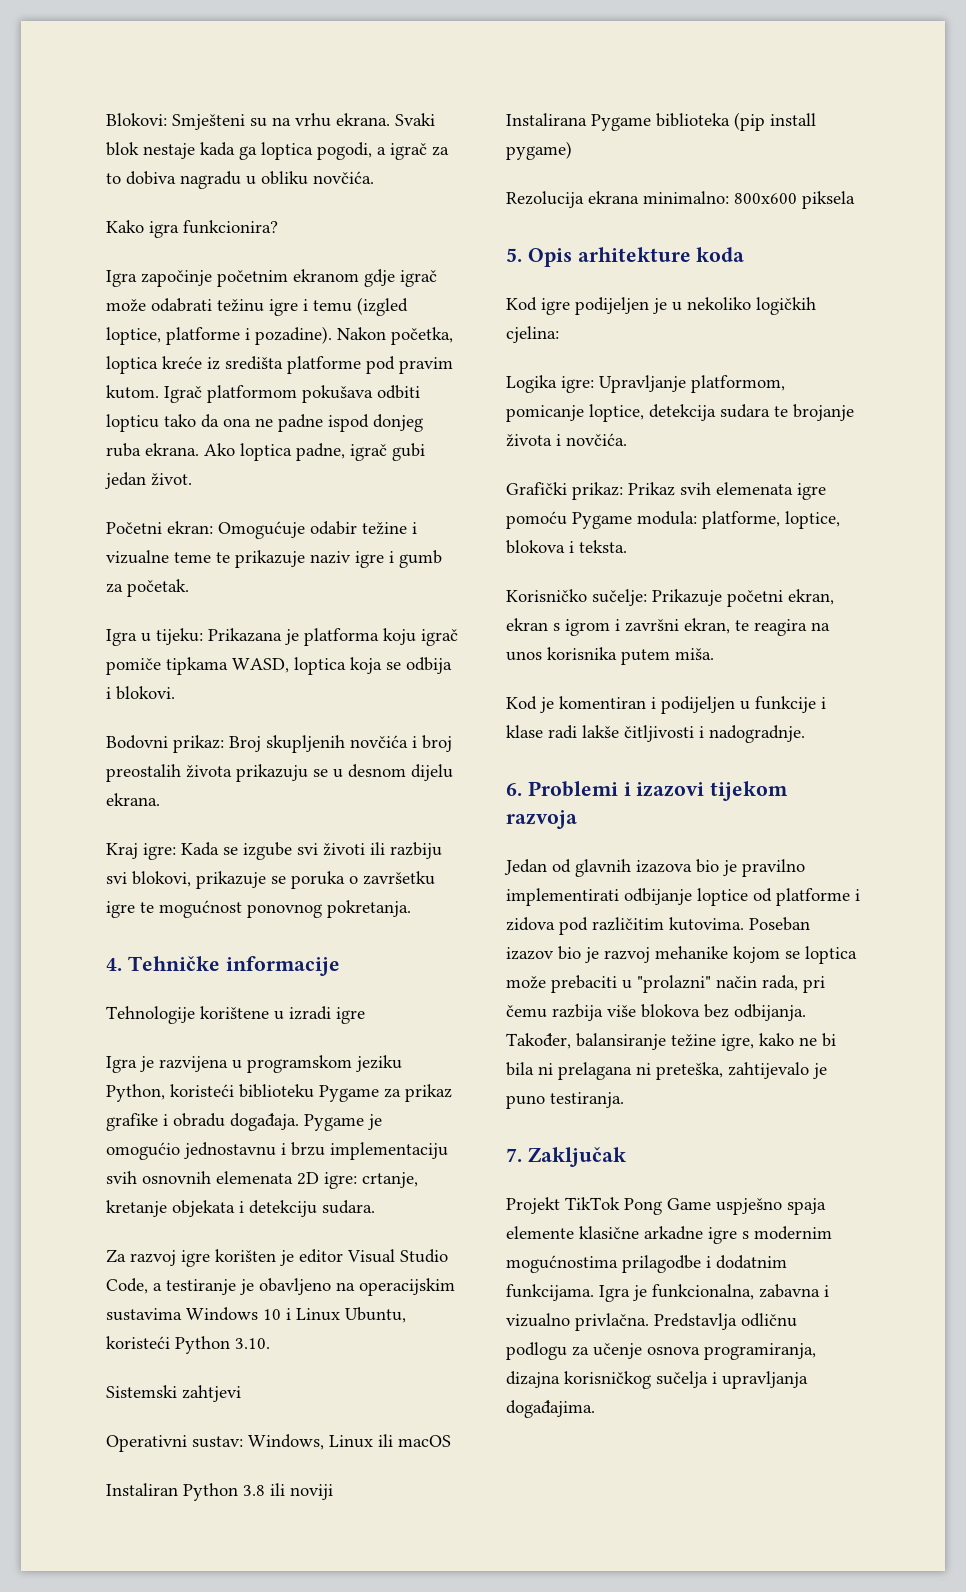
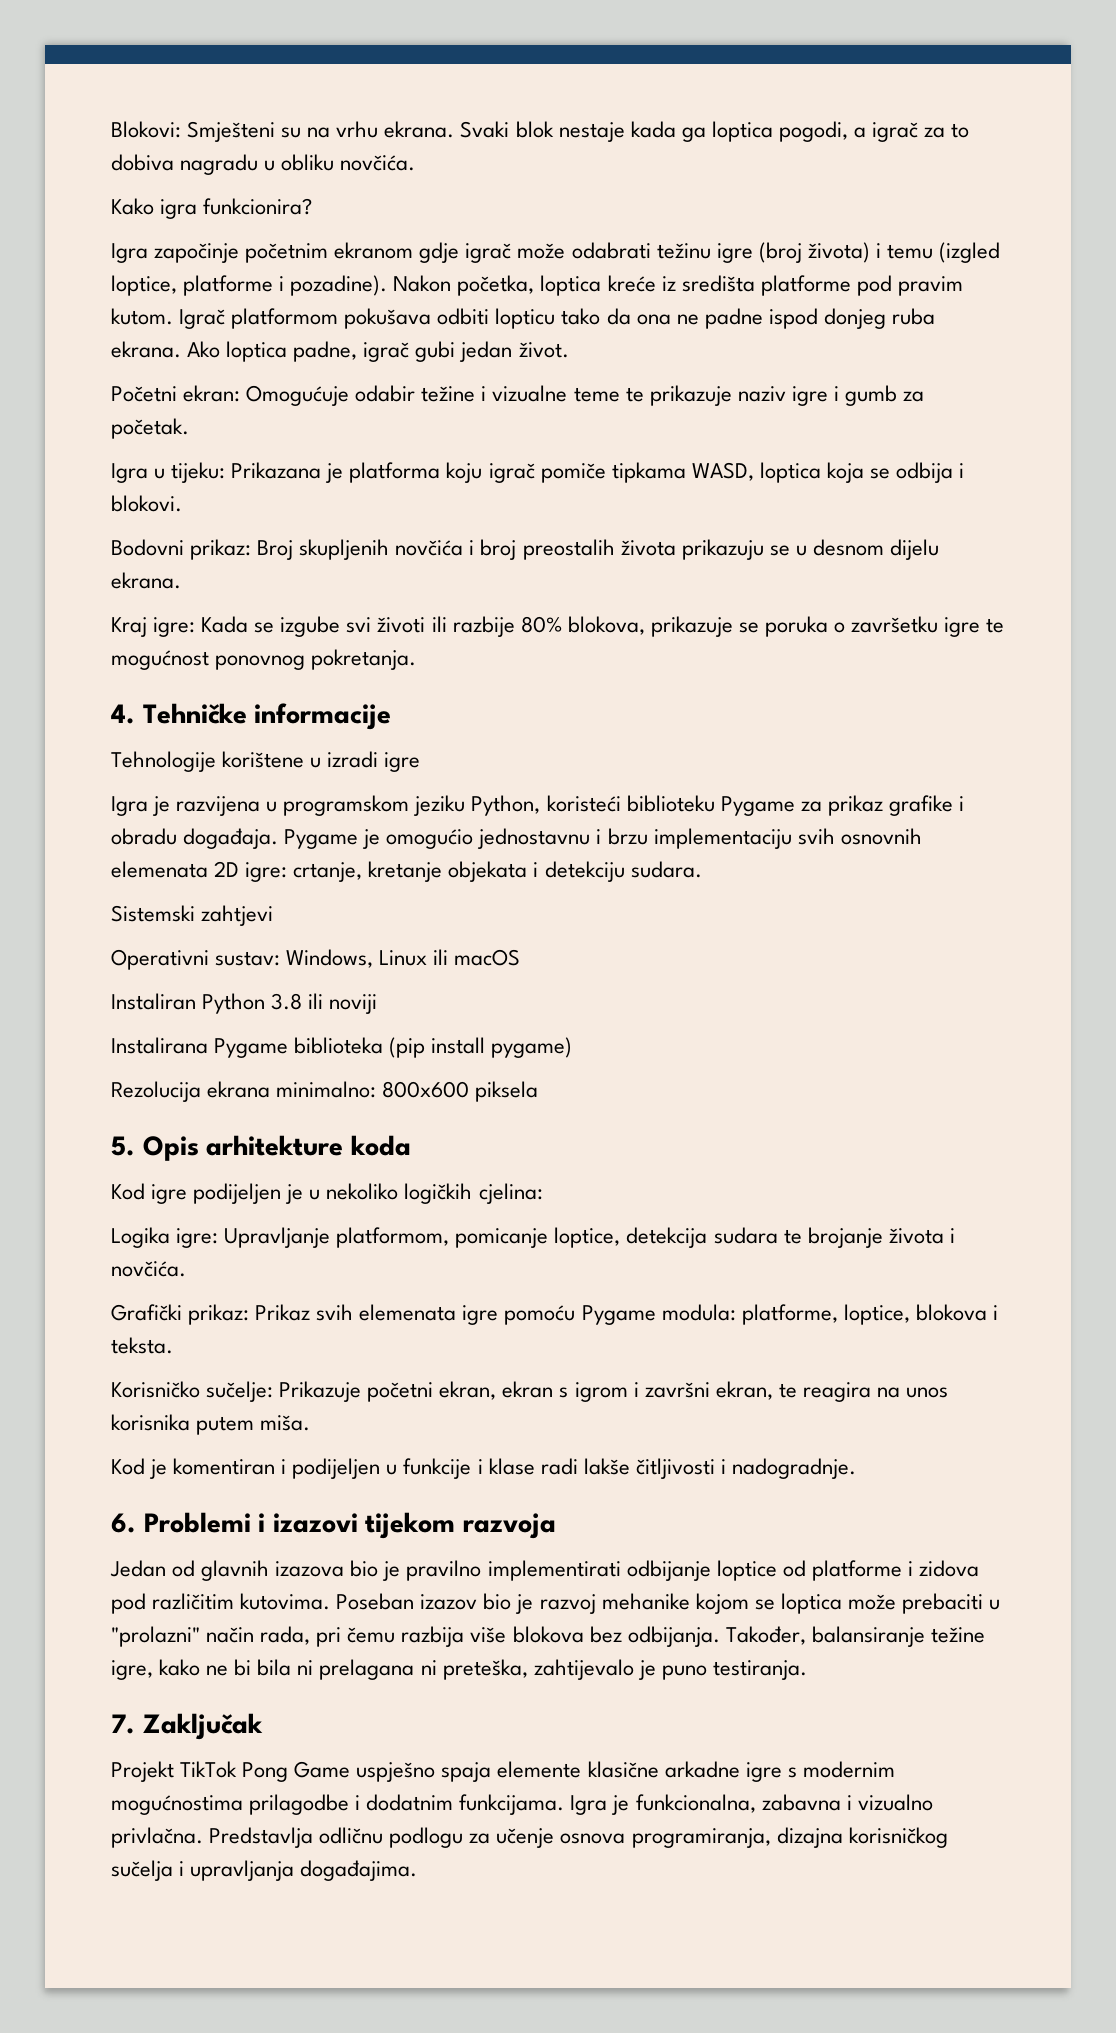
- Igra započinje početnim ekranom gdje igrač može odabrati težinu igre i temu (izgled loptice, platforme i pozadine).
+ Igra započinje početnim ekranom gdje igrač može odabrati težinu igre (broj života) i temu (izgled loptice, platforme i pozadine).
- Kraj igre: Kada se izgube svi životi ili razbiju svi blokovi, prikazuje se poruka o završetku igre te mogućnost ponovnog pokretanja.
+ Kraj igre: Kada se izgube svi životi ili razbije 80% blokova, prikazuje se poruka o završetku igre te mogućnost ponovnog pokretanja.
- Za razvoj igre korišten je editor Visual Studio Code, a testiranje je obavljeno na operacijskim sustavima Windows 10 i Linux Ubuntu, koristeći Python 3.10.

